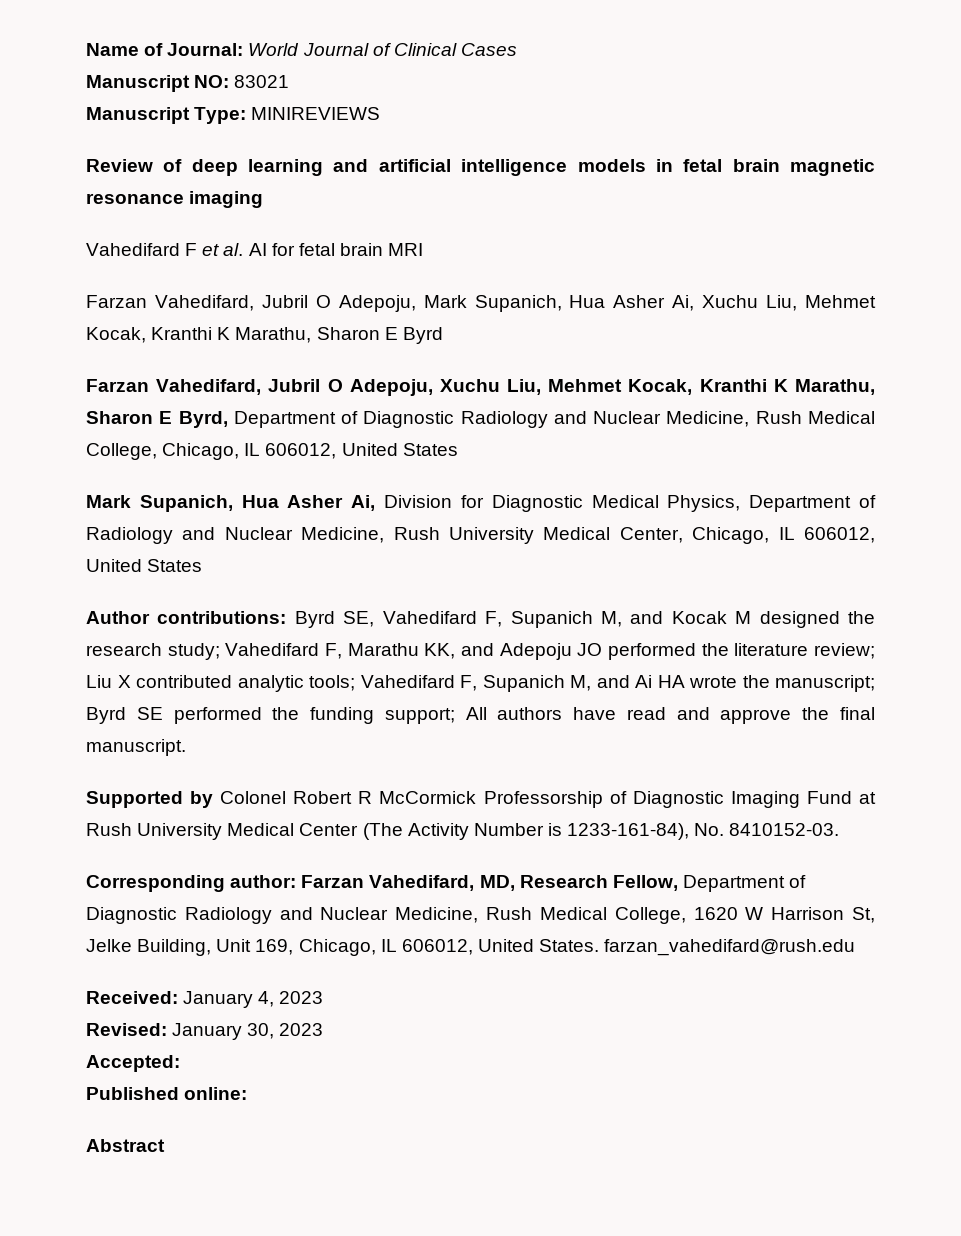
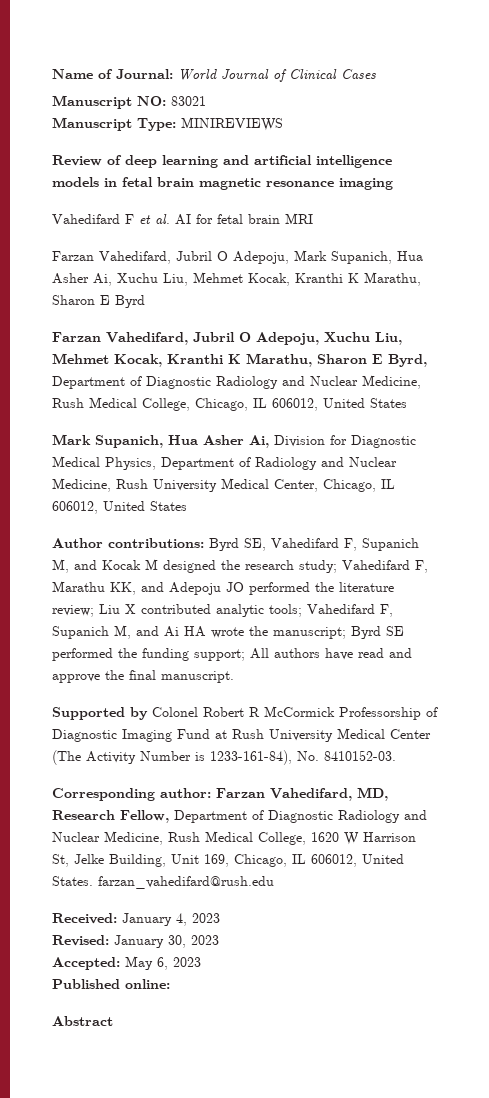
- Accepted:
+ Accepted: May 6, 2023

